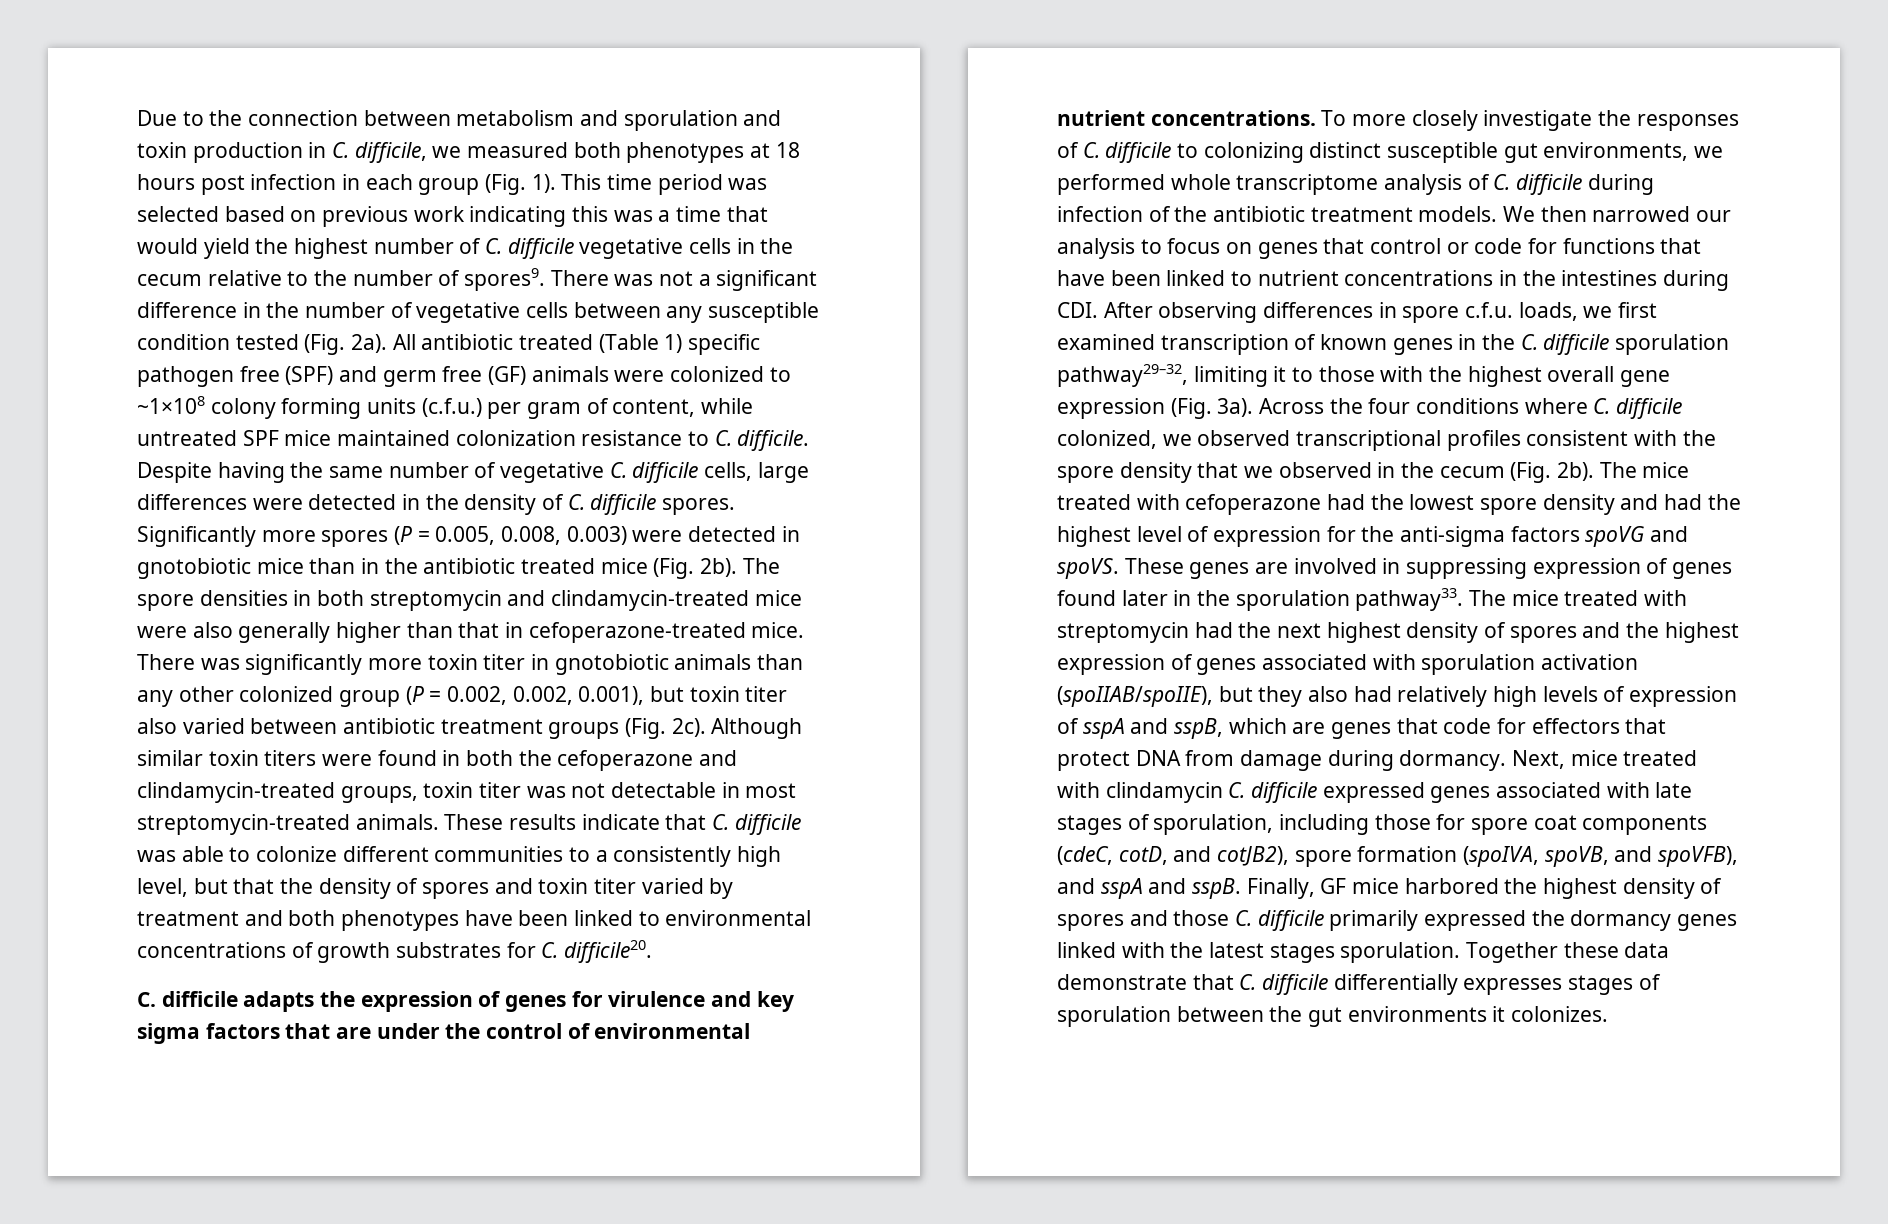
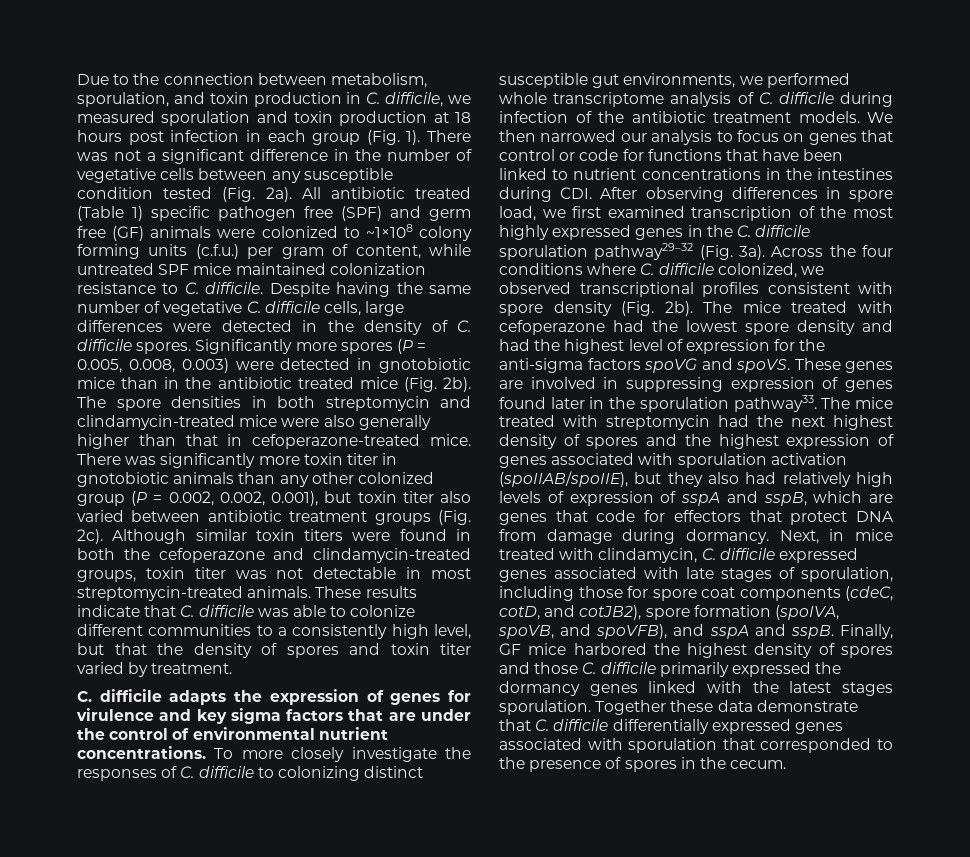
- Due to the connection between metabolism and sporulation and toxin production in C. difficile, we measured both phenotypes at 18 hours post infection in each group (Fig. 1).
+ Due to the connection between metabolism, sporulation, and toxin production in C. difficile, we measured sporulation and toxin production at 18 hours post infection in each group (Fig. 1).
- This time period was selected based on previous work indicating this was a time that would yield the highest number of C. difficile vegetative cells in the cecum relative to the number of spores9.
- These results indicate that C. difficile was able to colonize different communities to a consistently high level, but that the density of spores and toxin titer varied by treatment and both phenotypes have been linked to environmental concentrations of growth substrates for C. difficile20.
+ These results indicate that C. difficile was able to colonize different communities to a consistently high level, but that the density of spores and toxin titer varied by treatment.
- We then narrowed our analysis to focus on genes that control or code for functions that have been linked to nutrient concentrations in the intestines during CDI. After observing differences in spore c.f.u. loads, we first examined transcription of known genes in the C. difficile sporulation pathway29–32, limiting it to those with the highest overall gene expression (Fig. 3a).
+ We then narrowed our analysis to focus on genes that control or code for functions that have been linked to nutrient concentrations in the intestines during CDI. After observing differences in spore load, we first examined transcription of the most highly expressed genes in the C. difficile sporulation pathway29–32 (Fig. 3a).
- Across the four conditions where C. difficile colonized, we observed transcriptional profiles consistent with the spore density that we observed in the cecum (Fig. 2b).
+ Across the four conditions where C. difficile colonized, we observed transcriptional profiles consistent with spore density (Fig. 2b).
- Next, mice treated with clindamycin C. difficile expressed genes associated with late stages of sporulation, including those for spore coat components (cdeC, cotD, and cotJB2), spore formation (spoIVA, spoVB, and spoVFB), and sspA and sspB.
+ Next, in mice treated with clindamycin, C. difficile expressed genes associated with late stages of sporulation, including those for spore coat components (cdeC, cotD, and cotJB2), spore formation (spoIVA, spoVB, and spoVFB), and sspA and sspB.
- Together these data demonstrate that C. difficile differentially expresses stages of sporulation between the gut environments it colonizes.
+ Together these data demonstrate that C. difficile differentially expressed genes associated with sporulation that corresponded to the presence of spores in the cecum.

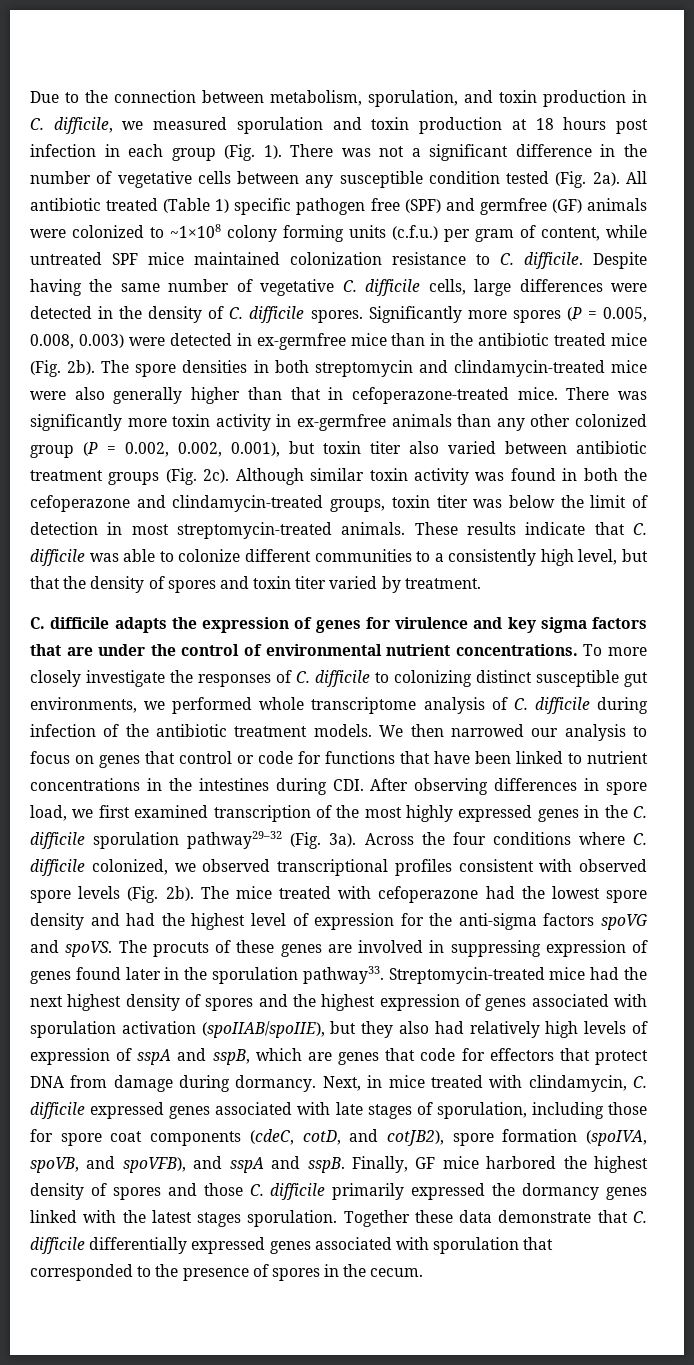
- All antibiotic treated (Table 1) specific pathogen free (SPF) and germ free (GF) animals were colonized to ~1×108 colony forming units (c.f.u.) per gram of content, while untreated SPF mice maintained colonization resistance to C. difficile.
+ All antibiotic treated (Table 1) specific pathogen free (SPF) and germfree (GF) animals were colonized to ~1×108 colony forming units (c.f.u.) per gram of content, while untreated SPF mice maintained colonization resistance to C. difficile.
- Significantly more spores (P = 0.005, 0.008, 0.003) were detected in gnotobiotic mice than in the antibiotic treated mice (Fig. 2b).
+ Significantly more spores (P = 0.005, 0.008, 0.003) were detected in ex-germfree mice than in the antibiotic treated mice (Fig. 2b).
- There was significantly more toxin titer in gnotobiotic animals than any other colonized group (P = 0.002, 0.002, 0.001), but toxin titer also varied between antibiotic treatment groups (Fig. 2c).
+ There was significantly more toxin activity in ex-germfree animals than any other colonized group (P = 0.002, 0.002, 0.001), but toxin titer also varied between antibiotic treatment groups (Fig. 2c).
- Although similar toxin titers were found in both the cefoperazone and clindamycin-treated groups, toxin titer was not detectable in most streptomycin-treated animals.
+ Although similar toxin activity was found in both the cefoperazone and clindamycin-treated groups, toxin titer was below the limit of detection in most streptomycin-treated animals.
- Across the four conditions where C. difficile colonized, we observed transcriptional profiles consistent with spore density (Fig. 2b).
+ Across the four conditions where C. difficile colonized, we observed transcriptional profiles consistent with observed spore levels (Fig. 2b).
- These genes are involved in suppressing expression of genes found later in the sporulation pathway33.
+ The procuts of these genes are involved in suppressing expression of genes found later in the sporulation pathway33.
- The mice treated with streptomycin had the next highest density of spores and the highest expression of genes associated with sporulation activation (spoIIAB/spoIIE), but they also had relatively high levels of expression of sspA and sspB, which are genes that code for effectors that protect DNA from damage during dormancy.
+ Streptomycin-treated mice had the next highest density of spores and the highest expression of genes associated with sporulation activation (spoIIAB/spoIIE), but they also had relatively high levels of expression of sspA and sspB, which are genes that code for effectors that protect DNA from damage during dormancy.

